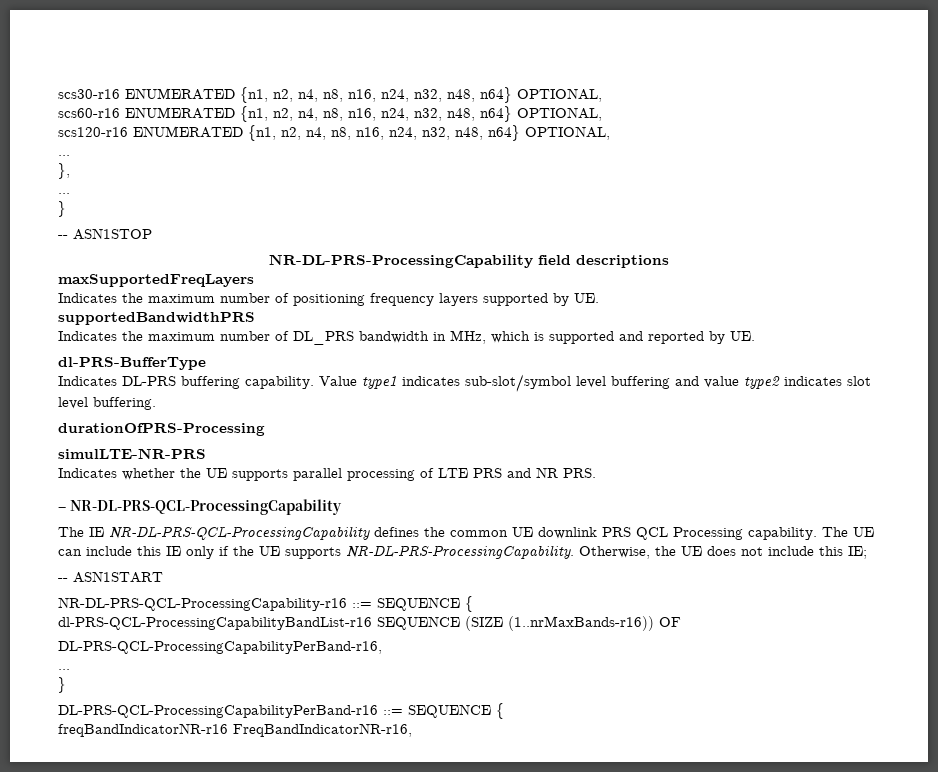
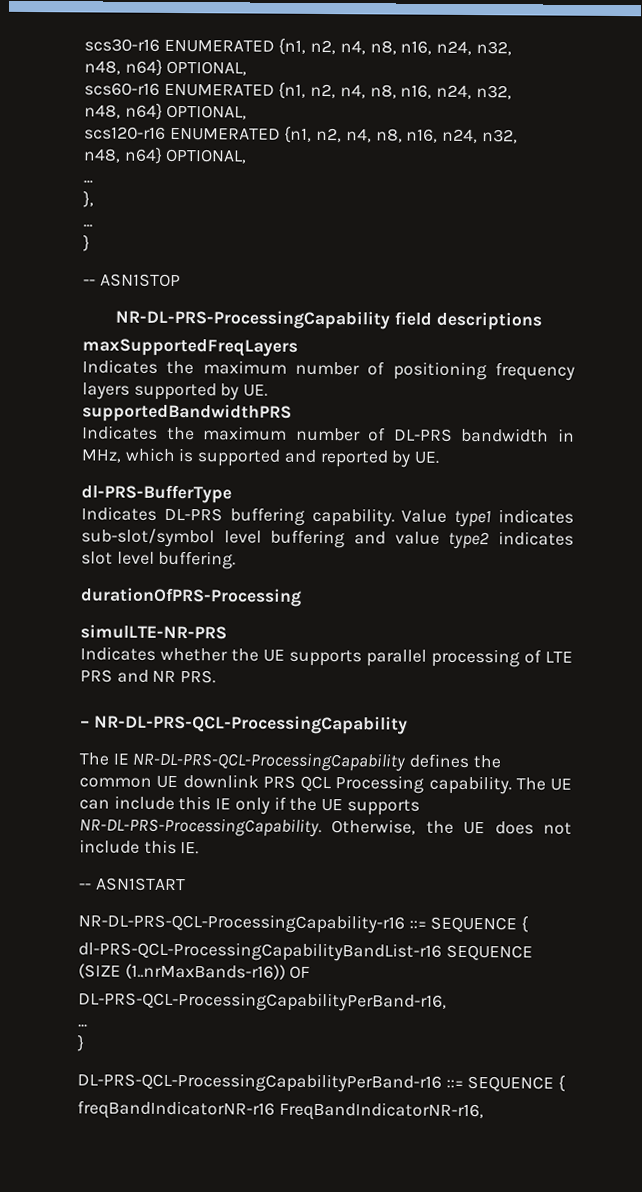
- scs30-r16 ENUMERATED {n1, n2, n4, n8, n16, n24, n32, n48, n64} OPTIONAL,
+ scs30-r16 ENUMERATED {n1, n2, n4, n8, n16, n24, n32,
+ n48, n64} OPTIONAL,
- scs60-r16 ENUMERATED {n1, n2, n4, n8, n16, n24, n32, n48, n64} OPTIONAL,
+ scs60-r16 ENUMERATED {n1, n2, n4, n8, n16, n24, n32,
+ n48, n64} OPTIONAL,
- scs120-r16 ENUMERATED {n1, n2, n4, n8, n16, n24, n32, n48, n64} OPTIONAL,
+ scs120-r16 ENUMERATED {n1, n2, n4, n8, n16, n24, n32,
+ n48, n64} OPTIONAL,
- Indicates the maximum number of DL_PRS bandwidth in MHz, which is supported and reported by UE.
+ Indicates the maximum number of DL-PRS bandwidth in MHz, which is supported and reported by UE.
- Otherwise, the UE does not include this IE;
+ Otherwise, the UE does not include this IE.

